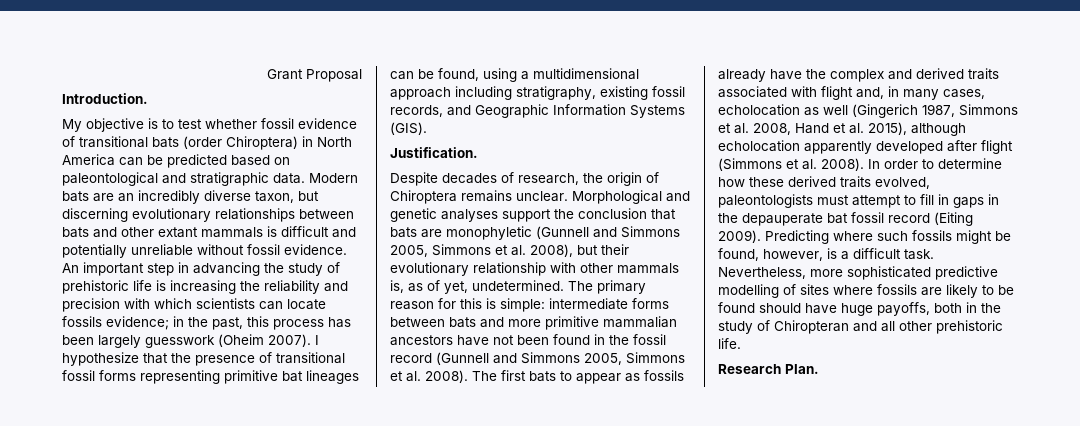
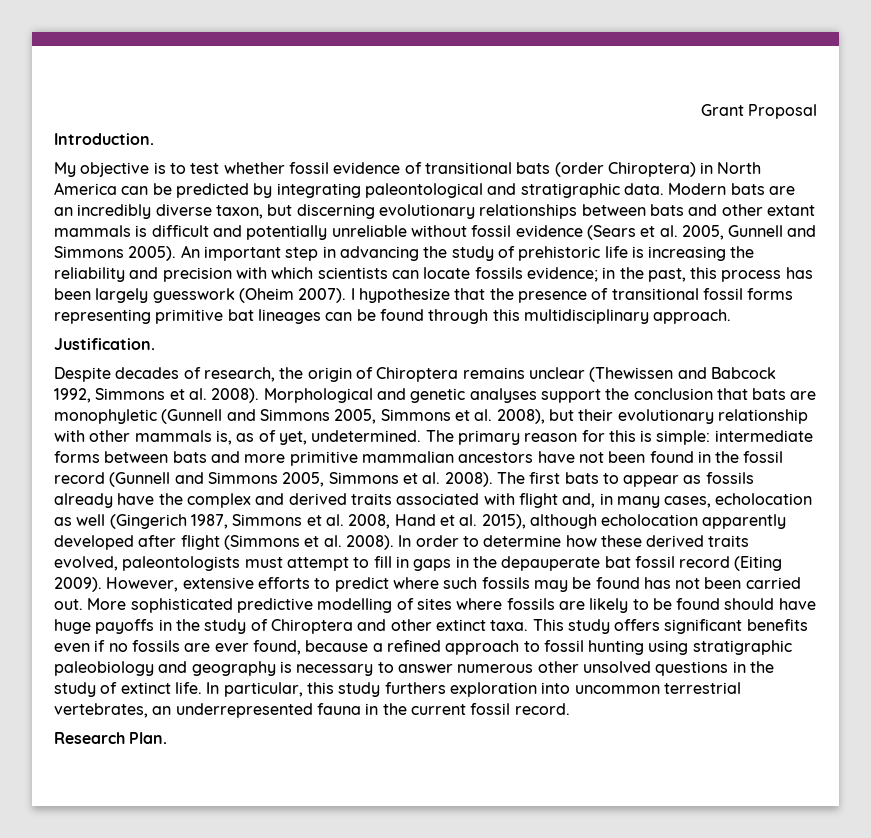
- My objective is to test whether fossil evidence of transitional bats (order Chiroptera) in North America can be predicted based on paleontological and stratigraphic data.
+ My objective is to test whether fossil evidence of transitional bats (order Chiroptera) in North America can be predicted by integrating paleontological and stratigraphic data.
- Modern bats are an incredibly diverse taxon, but discerning evolutionary relationships between bats and other extant mammals is difficult and potentially unreliable without fossil evidence.
+ Modern bats are an incredibly diverse taxon, but discerning evolutionary relationships between bats and other extant mammals is difficult and potentially unreliable without fossil evidence (Sears et al. 2005, Gunnell and Simmons 2005).
- I hypothesize that the presence of transitional fossil forms representing primitive bat lineages can be found, using a multidimensional approach including stratigraphy, existing fossil records, and Geographic Information Systems (GIS).
+ I hypothesize that the presence of transitional fossil forms representing primitive bat lineages can be found through this multidisciplinary approach.
- Despite decades of research, the origin of Chiroptera remains unclear.
+ Despite decades of research, the origin of Chiroptera remains unclear (Thewissen and Babcock 1992, Simmons et al. 2008).
- Predicting where such fossils might be found, however, is a difficult task. Nevertheless, more sophisticated predictive modelling of sites where fossils are likely to be found should have huge payoffs, both in the study of Chiropteran and all other prehistoric life.
+ However, extensive efforts to predict where such fossils may be found has not been carried out. More sophisticated predictive modelling of sites where fossils are likely to be found should have huge payoffs in the study of Chiroptera and other extinct taxa. This study offers significant benefits even if no fossils are ever found, because a refined approach to fossil hunting using stratigraphic paleobiology and geography is necessary to answer numerous other unsolved questions in the study of extinct life. In particular, this study furthers exploration into uncommon terrestrial vertebrates, an underrepresented fauna in the current fossil record.

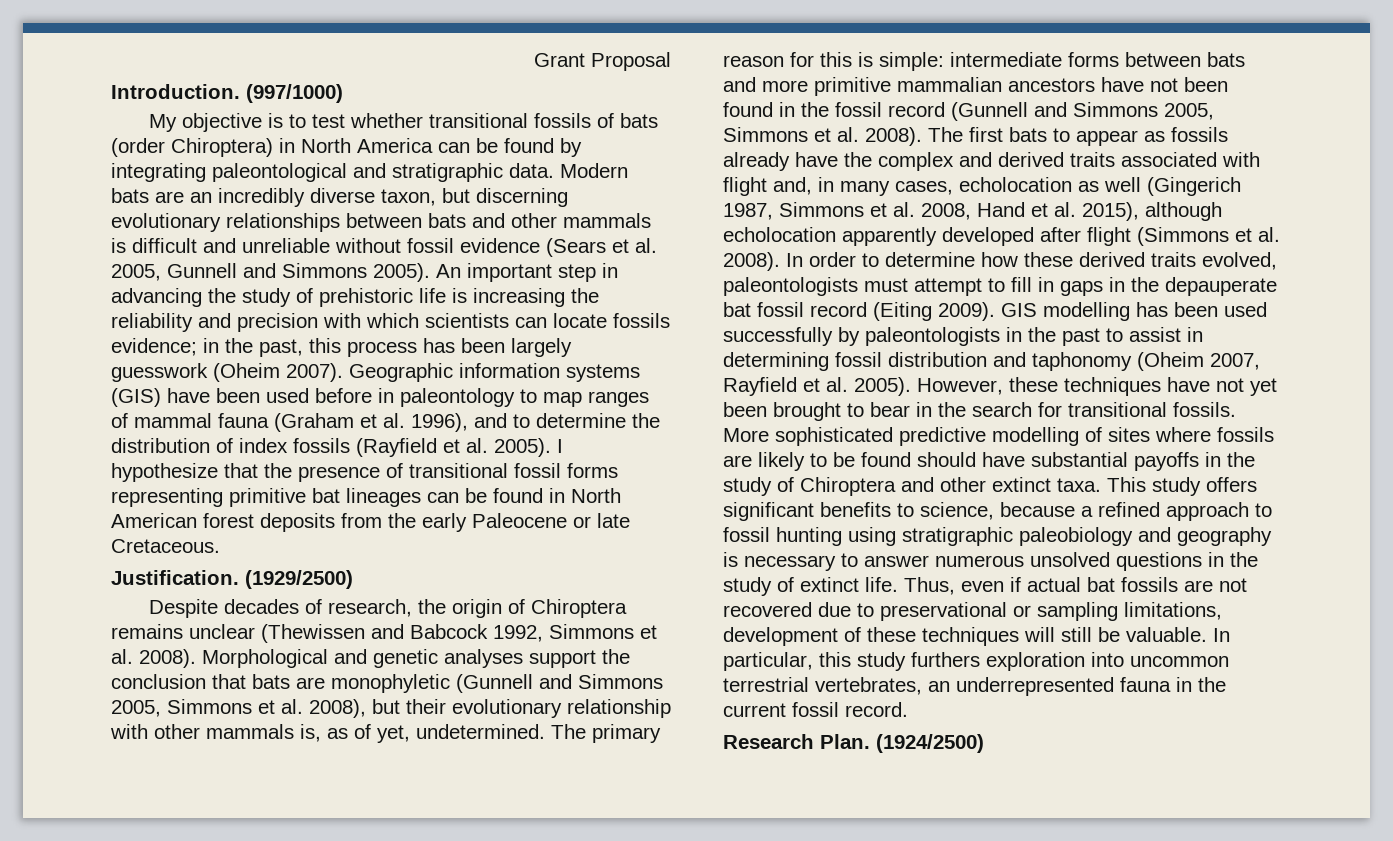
+ (997/1000)
- My objective is to test whether fossil evidence of transitional bats (order Chiroptera) in North America can be predicted by integrating paleontological and stratigraphic data.
+ My objective is to test whether transitional fossils of bats (order Chiroptera) in North America can be found by integrating paleontological and stratigraphic data.
- Modern bats are an incredibly diverse taxon, but discerning evolutionary relationships between bats and other extant mammals is difficult and potentially unreliable without fossil evidence (Sears et al. 2005, Gunnell and Simmons 2005).
+ Modern bats are an incredibly diverse taxon, but discerning evolutionary relationships between bats and other mammals is difficult and unreliable without fossil evidence (Sears et al. 2005, Gunnell and Simmons 2005).
+ Geographic information systems (GIS) have been used before in paleontology to map ranges of mammal fauna (Graham et al. 1996), and to determine the distribution of index fossils (Rayfield et al. 2005).
- I hypothesize that the presence of transitional fossil forms representing primitive bat lineages can be found through this multidisciplinary approach.
+ I hypothesize that the presence of transitional fossil forms representing primitive bat lineages can be found in North American forest deposits from the early Paleocene or late Cretaceous.
+ (1929/2500)
- However, extensive efforts to predict where such fossils may be found has not been carried out.
+ GIS modelling has been used successfully by paleontologists in the past to assist in determining fossil distribution and taphonomy (Oheim 2007, Rayfield et al. 2005). However, these techniques have not yet been brought to bear in the search for transitional fossils.
- More sophisticated predictive modelling of sites where fossils are likely to be found should have huge payoffs in the study of Chiroptera and other extinct taxa.
+ More sophisticated predictive modelling of sites where fossils are likely to be found should have substantial payoffs in the study of Chiroptera and other extinct taxa.
- This study offers significant benefits even if no fossils are ever found, because a refined approach to fossil hunting using stratigraphic paleobiology and geography is necessary to answer numerous other unsolved questions in the study of extinct life.
+ This study offers significant benefits to science, because a refined approach to fossil hunting using stratigraphic paleobiology and geography is necessary to answer numerous unsolved questions in the study of extinct life.
+ Thus, even if actual bat fossils are not recovered due to preservational or sampling limitations, development of these techniques will still be valuable.
+ (1924/2500)

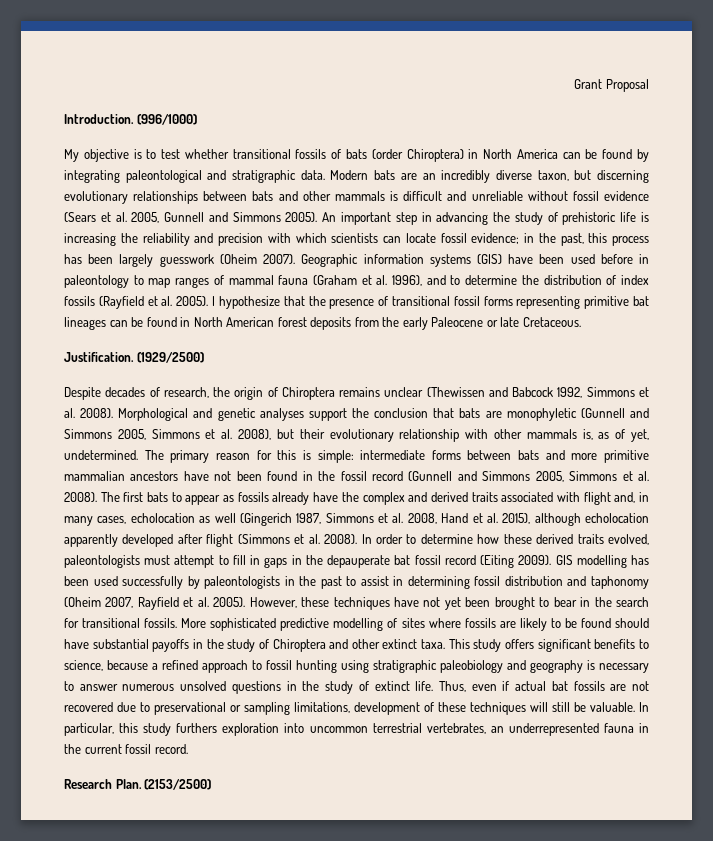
- (997/1000)
+ (996/1000)
- An important step in advancing the study of prehistoric life is increasing the reliability and precision with which scientists can locate fossils evidence; in the past, this process has been largely guesswork (Oheim 2007).
+ An important step in advancing the study of prehistoric life is increasing the reliability and precision with which scientists can locate fossil evidence; in the past, this process has been largely guesswork (Oheim 2007).
- (1924/2500)
+ (2153/2500)

